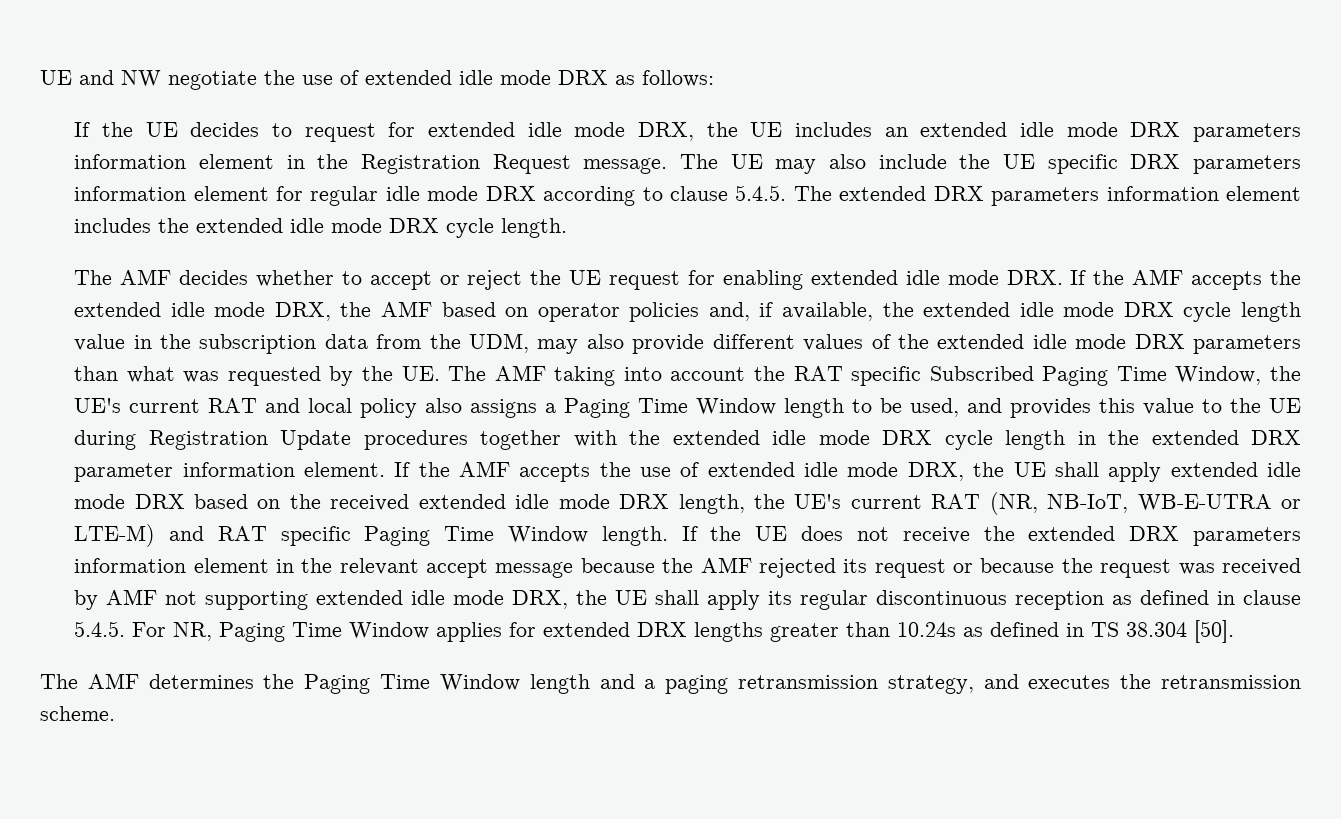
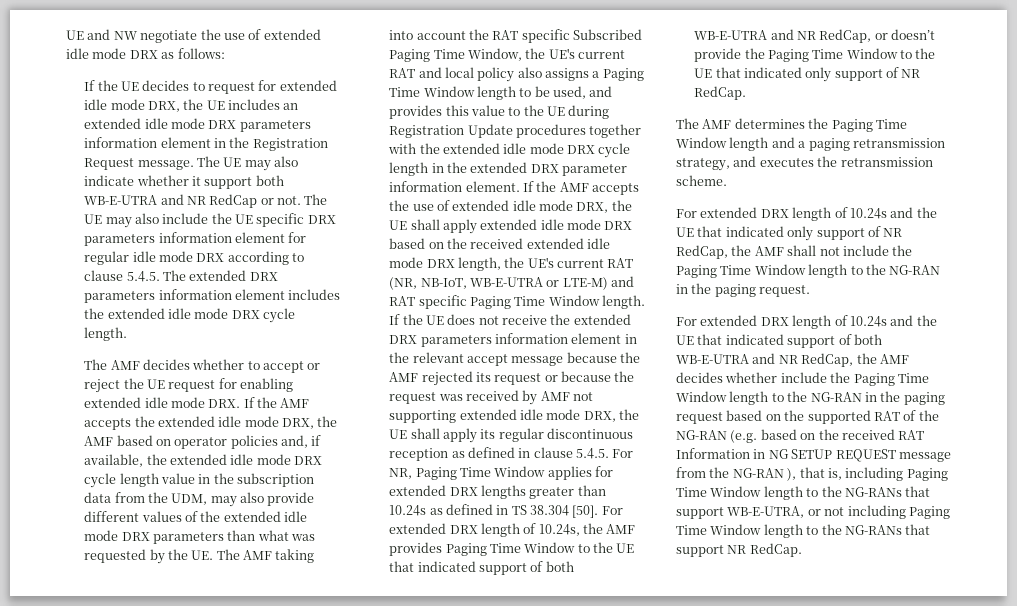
- The UE may also include the UE specific DRX parameters information element for regular idle mode DRX according to clause 5.4.5. The extended DRX parameters information element includes the extended idle mode DRX cycle length.
+ The UE may also indicate whether it support both WB-E-UTRA and NR RedCap or not. The UE may also include the UE specific DRX parameters information element for regular idle mode DRX according to clause 5.4.5. The extended DRX parameters information element includes the extended idle mode DRX cycle length.
+ For extended DRX length of 10.24s, the AMF provides Paging Time Window to the UE that indicated support of both WB-E-UTRA and NR RedCap, or doesn’t provide the Paging Time Window to the UE that indicated only support of NR RedCap.
+ For extended DRX length of 10.24s and the UE that indicated only support of NR RedCap, the AMF shall not include the Paging Time Window length to the NG-RAN in the paging request.
+ For extended DRX length of 10.24s and the UE that indicated support of both WB-E-UTRA and NR RedCap, the AMF decides whether include the Paging Time Window length to the NG-RAN in the paging request based on the supported RAT of the NG-RAN (e.g. based on the received RAT Information in NG SETUP REQUEST message from the NG-RAN ), that is, including Paging Time Window length to the NG-RANs that support WB-E-UTRA, or not including Paging Time Window length to the NG-RANs that support NR RedCap.

